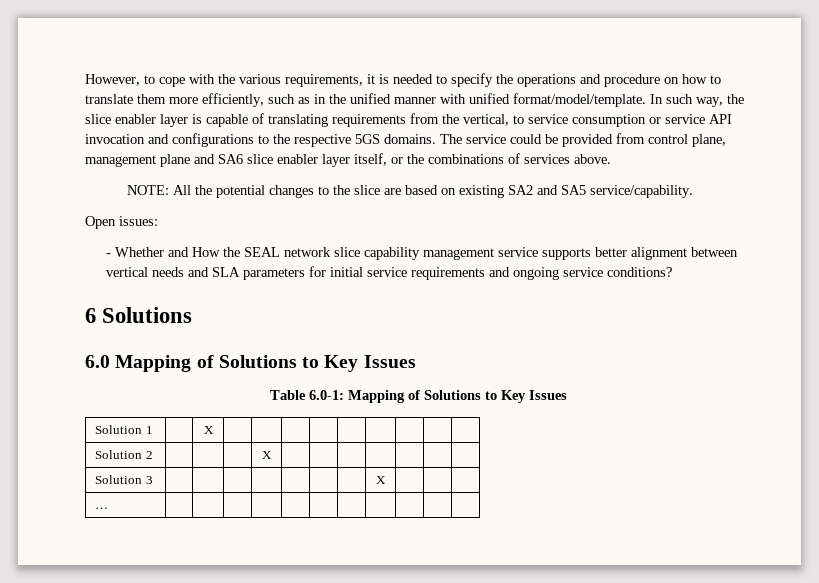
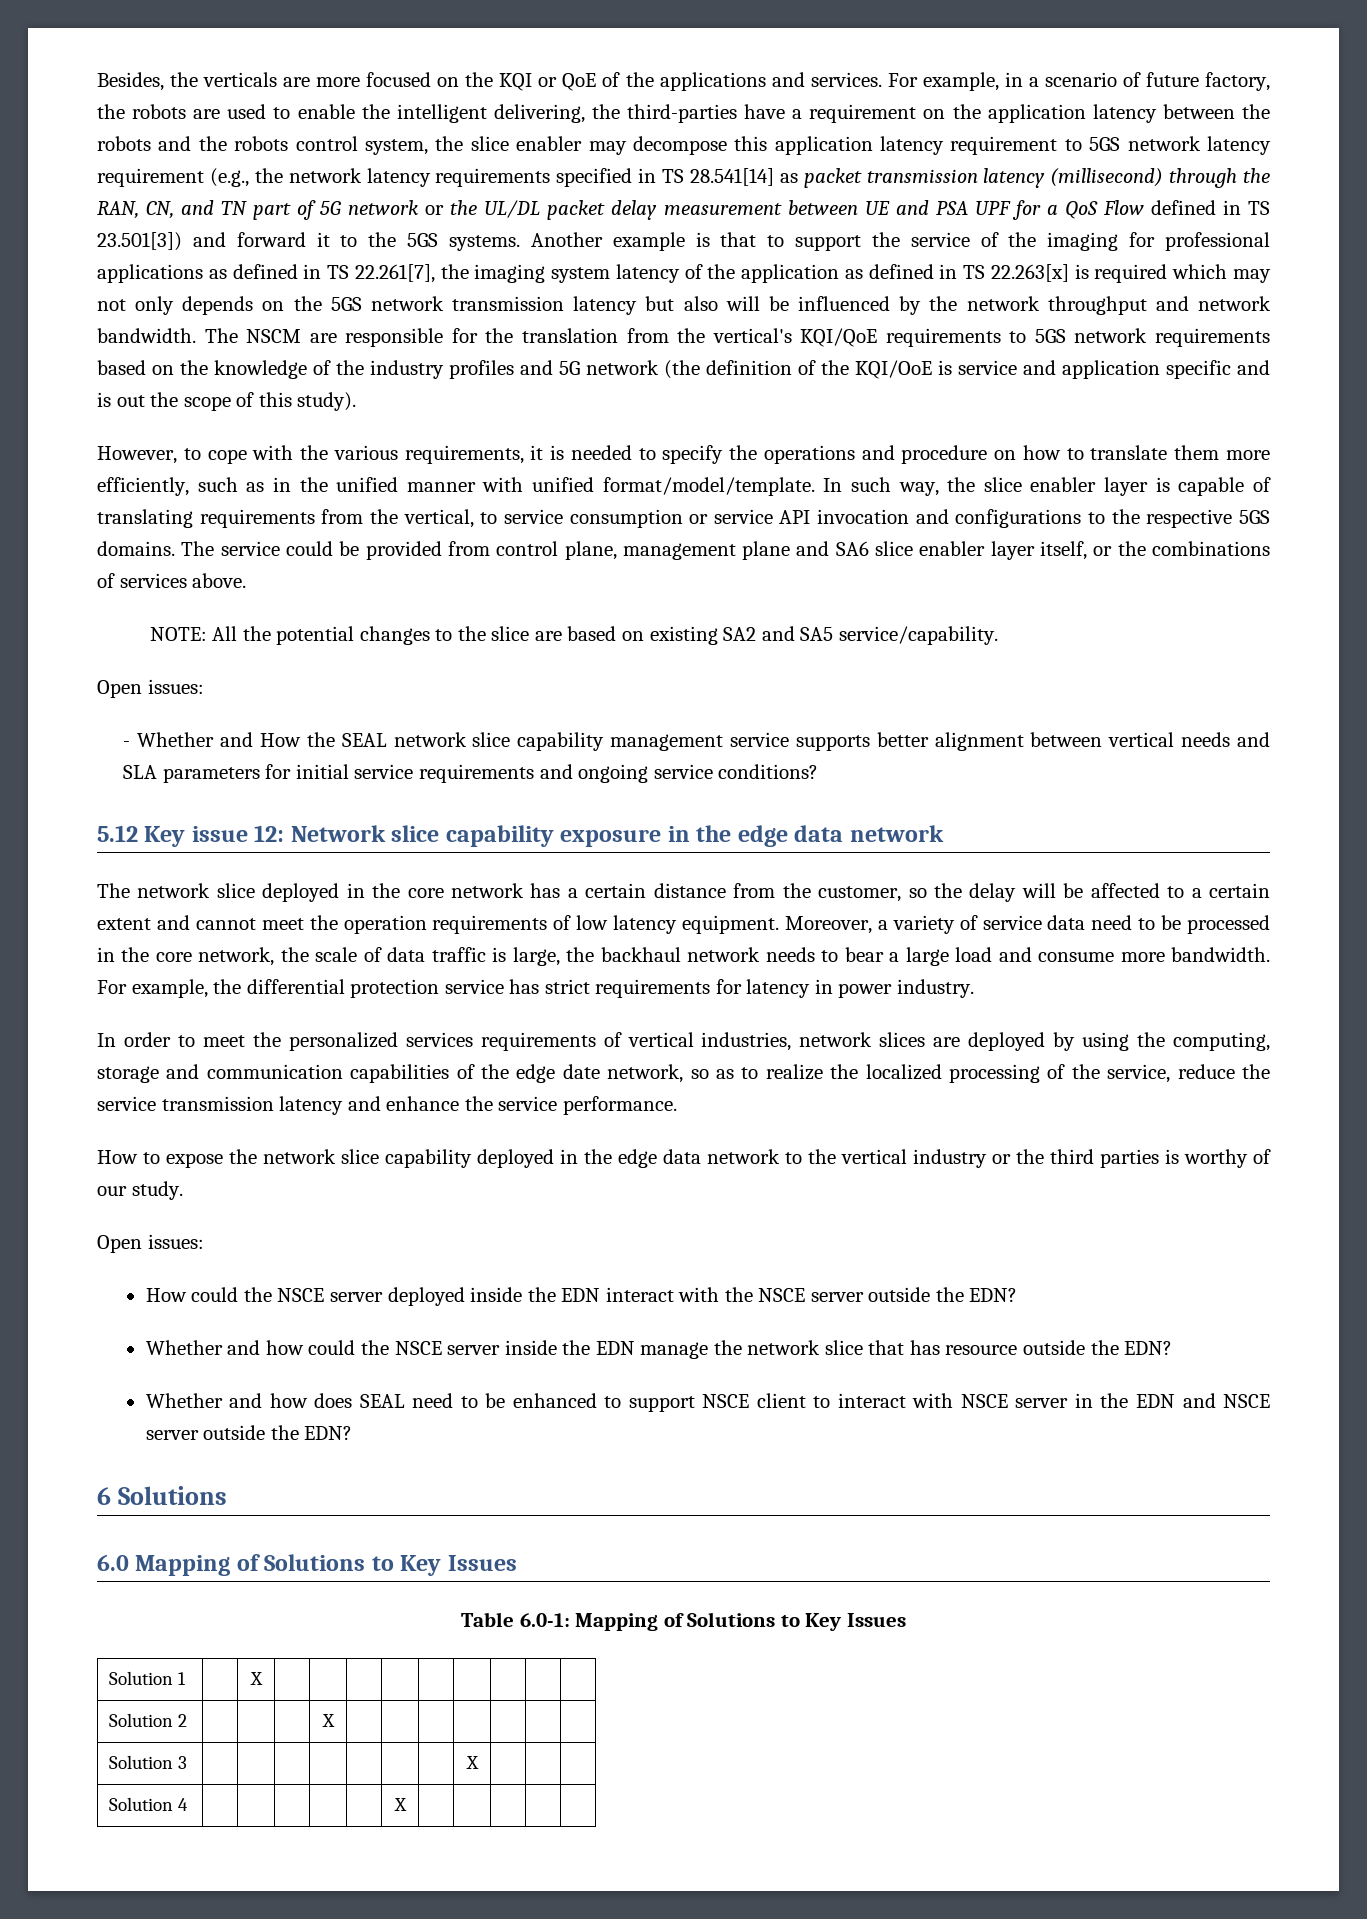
+ Besides, the verticals are more focused on the KQI or QoE of the applications and services. For example, in a scenario of future factory, the robots are used to enable the intelligent delivering, the third-parties have a requirement on the application latency between the robots and the robots control system, the slice enabler may decompose this application latency requirement to 5GS network latency requirement (e.g., the network latency requirements specified in TS 28.541[14] as packet transmission latency (millisecond) through the RAN, CN, and TN part of 5G network or the UL/DL packet delay measurement between UE and PSA UPF for a QoS Flow defined in TS 23.501[3]) and forward it to the 5GS systems. Another example is that to support the service of the imaging for professional applications as defined in TS 22.261[7], the imaging system latency of the application as defined in TS 22.263[x] is required which may not only depends on the 5GS network transmission latency but also will be influenced by the network throughput and network bandwidth. The NSCM are responsible for the translation from the vertical's KQI/QoE requirements to 5GS network requirements based on the knowledge of the industry profiles and 5G network (the definition of the KQI/OoE is service and application specific and is out the scope of this study).
+ 5.12 Key issue 12: Network slice capability exposure in the edge data network
+ The network slice deployed in the core network has a certain distance from the customer, so the delay will be affected to a certain extent and cannot meet the operation requirements of low latency equipment. Moreover, a variety of service data need to be processed in the core network, the scale of data traffic is large, the backhaul network needs to bear a large load and consume more bandwidth. For example, the differential protection service has strict requirements for latency in power industry.
+ In order to meet the personalized services requirements of vertical industries, network slices are deployed by using the computing, storage and communication capabilities of the edge date network, so as to realize the localized processing of the service, reduce the service transmission latency and enhance the service performance.
+ How to expose the network slice capability deployed in the edge data network to the vertical industry or the third parties is worthy of our study.
+ Open issues:
+ How could the NSCE server deployed inside the EDN interact with the NSCE server outside the EDN?
+ Whether and how could the NSCE server inside the EDN manage the network slice that has resource outside the EDN?
+ Whether and how does SEAL need to be enhanced to support NSCE client to interact with NSCE server in the EDN and NSCE server outside the EDN?
- … | | | | | | | | | | |
+ Solution 4 | | | | | | X | | | | |

